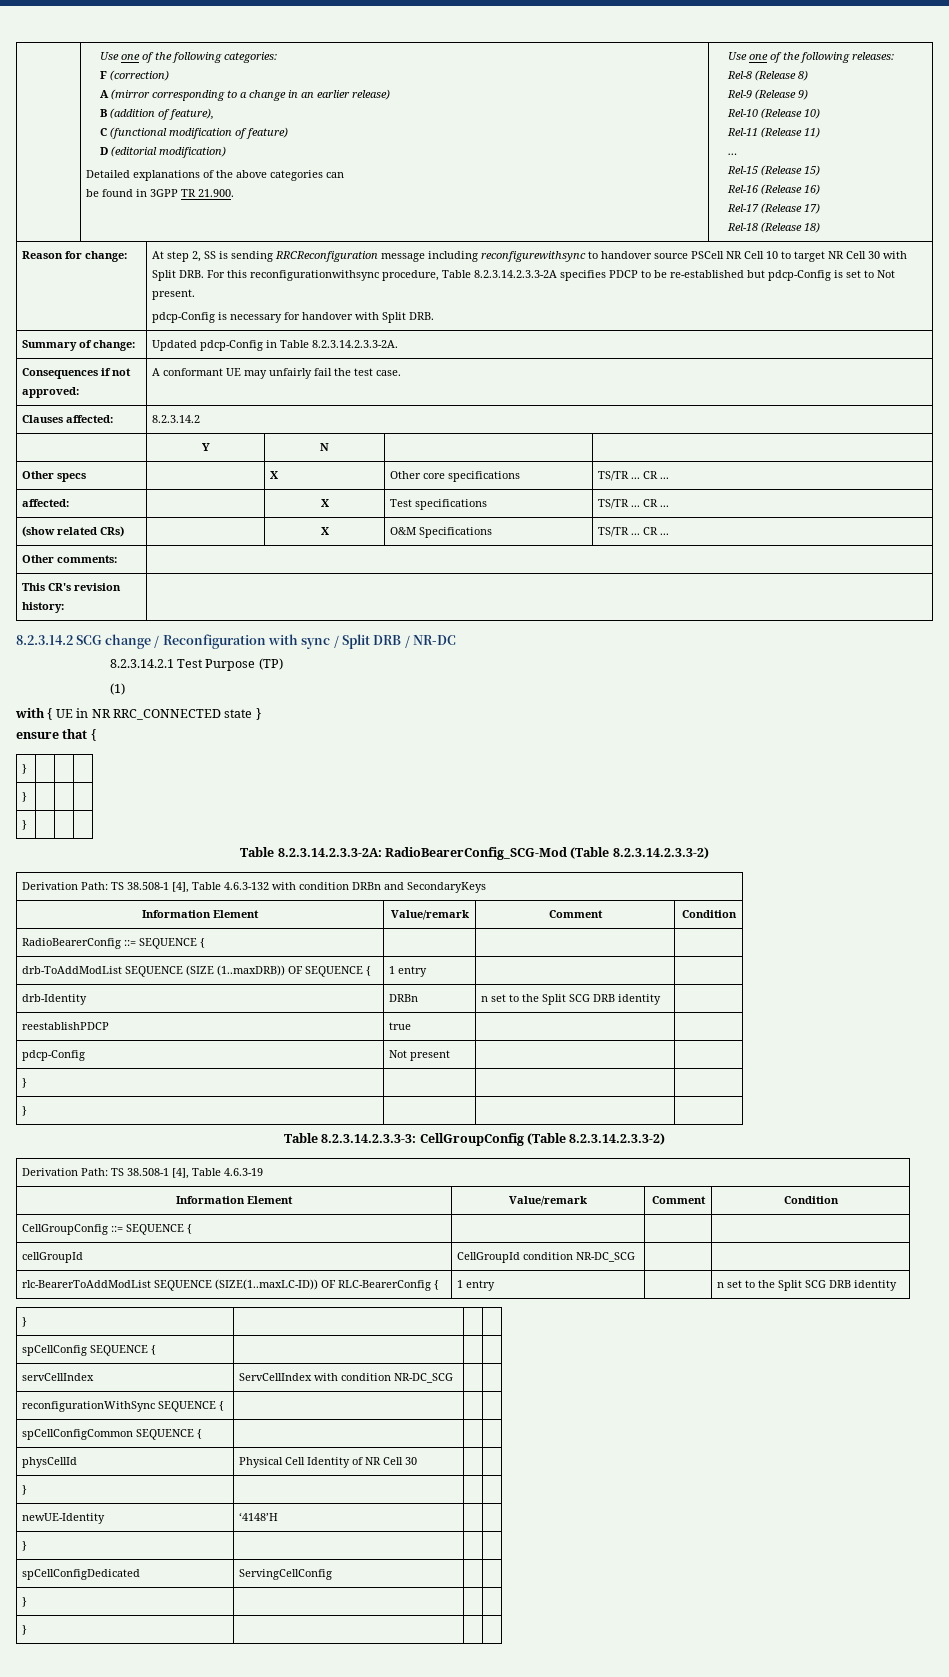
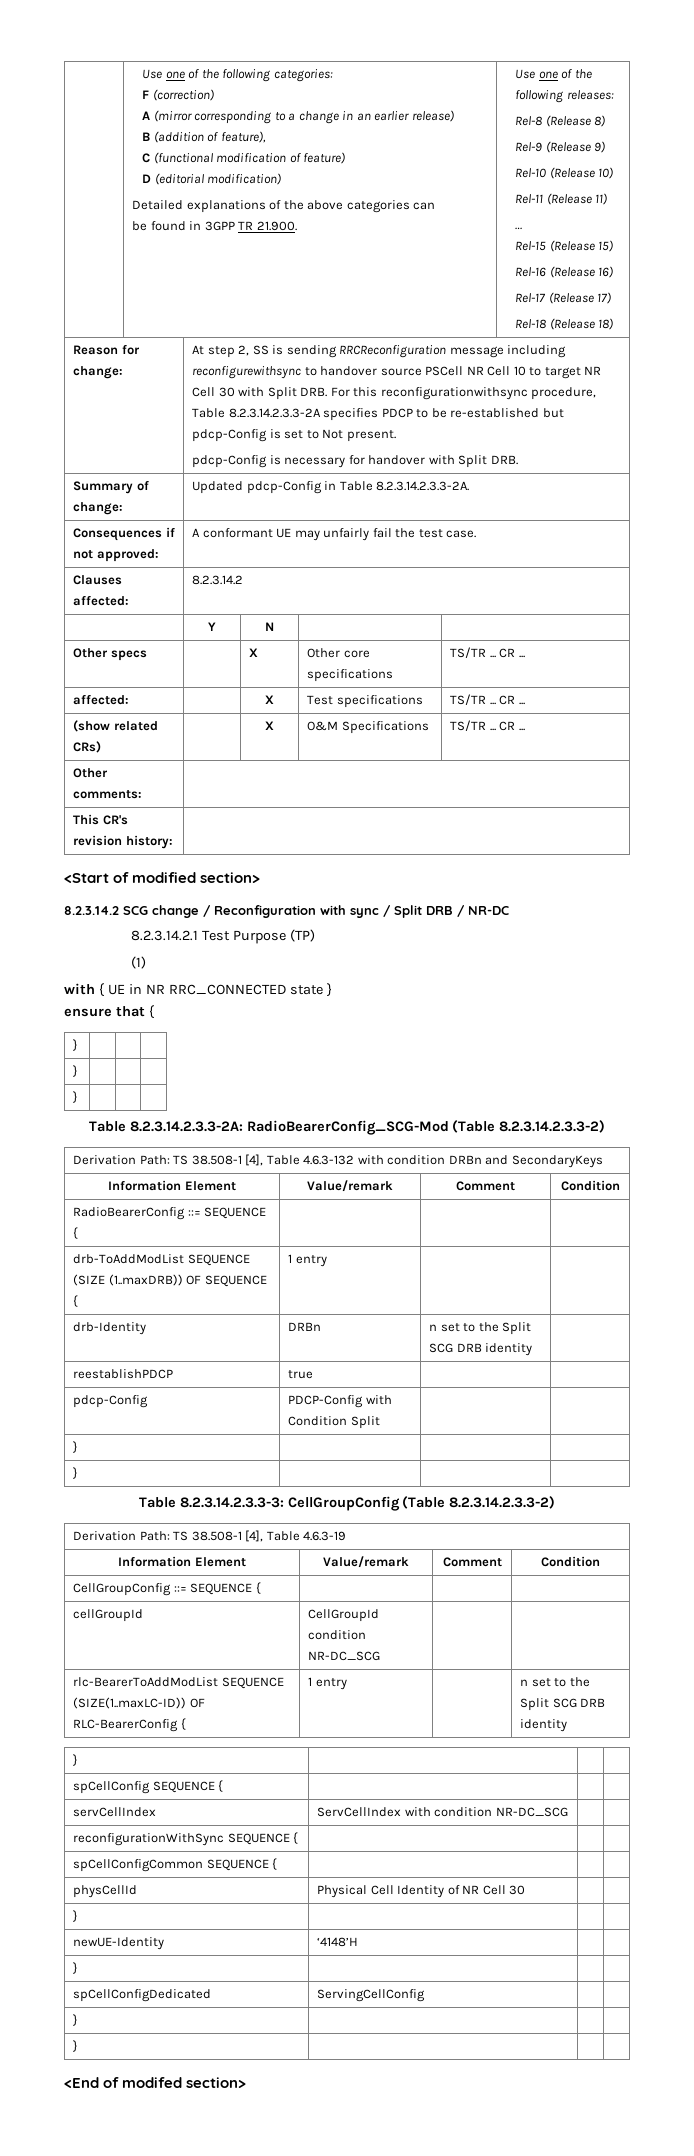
+ <Start of modified section>
- pdcp-Config | Not present | |
+ pdcp-Config | PDCP-Config with Condition Split | |
+ <End of modifed section>

